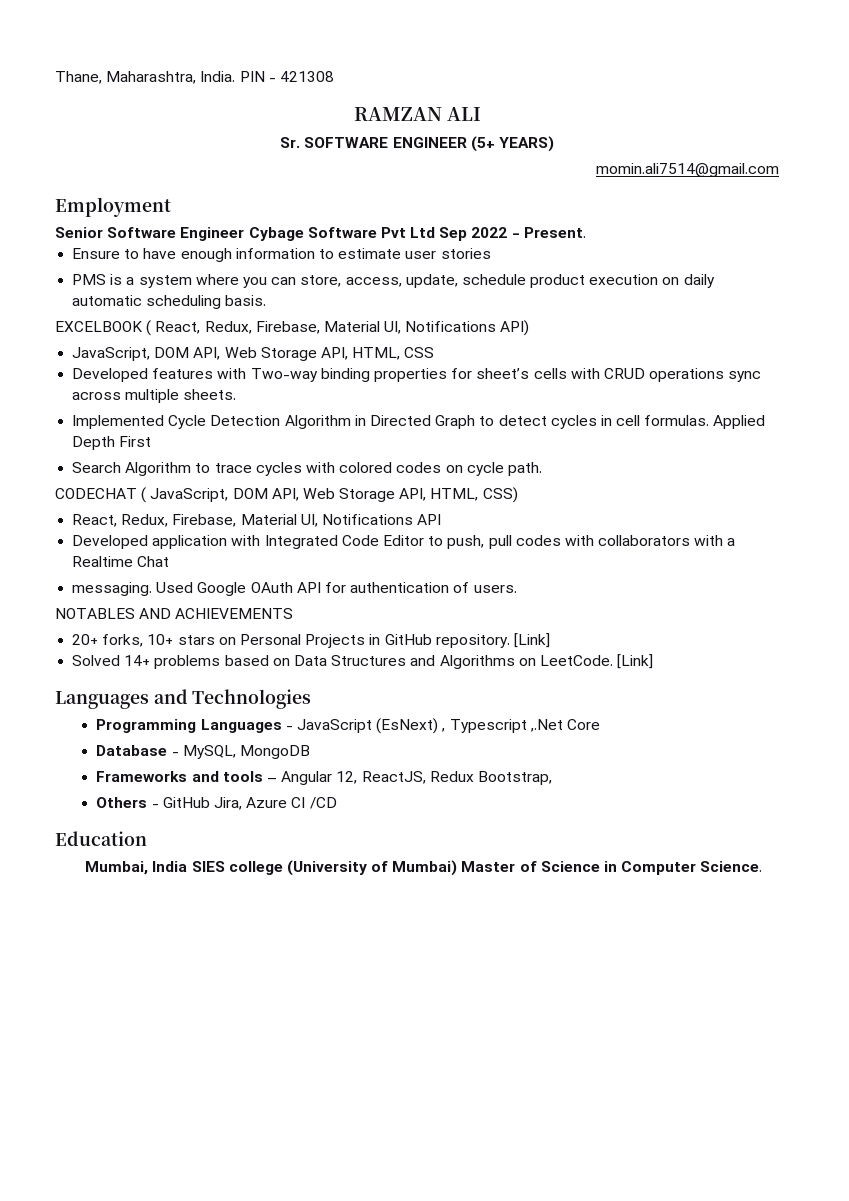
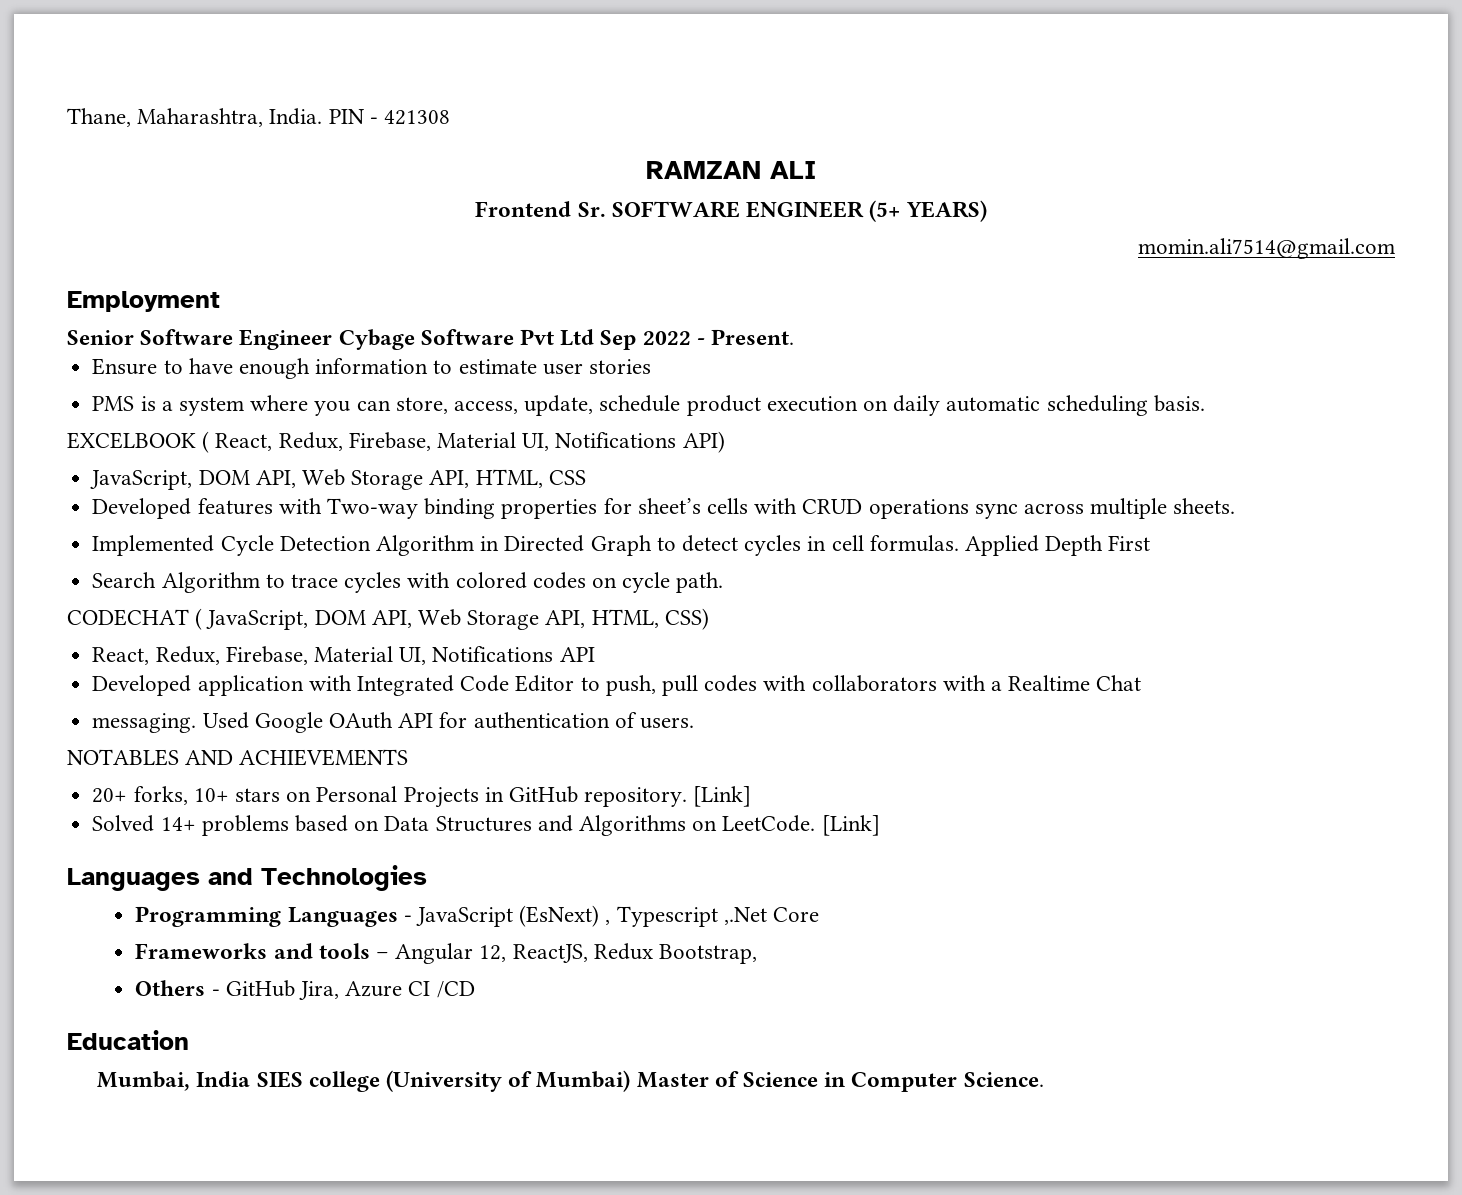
- Sr. SOFTWARE ENGINEER (5+ YEARS)
+ Frontend Sr. SOFTWARE ENGINEER (5+ YEARS)
- Database - MySQL, MongoDB

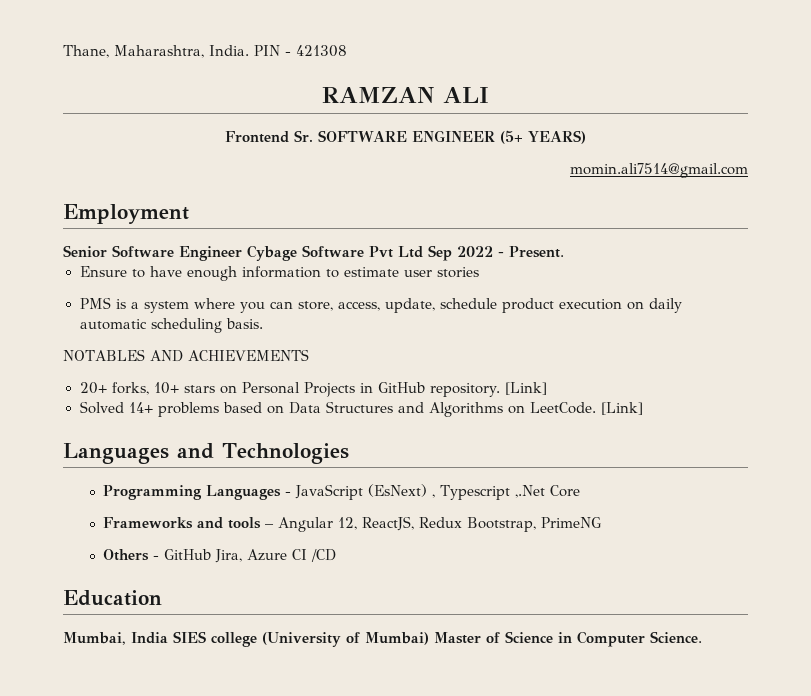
- EXCELBOOK ( React, Redux, Firebase, Material UI, Notifications API)
- JavaScript, DOM API, Web Storage API, HTML, CSS
- Developed features with Two-way binding properties for sheet’s cells with CRUD operations sync across multiple sheets.
- Implemented Cycle Detection Algorithm in Directed Graph to detect cycles in cell formulas. Applied Depth First
- Search Algorithm to trace cycles with colored codes on cycle path.
- CODECHAT ( JavaScript, DOM API, Web Storage API, HTML, CSS)
- React, Redux, Firebase, Material UI, Notifications API
- Developed application with Integrated Code Editor to push, pull codes with collaborators with a Realtime Chat
- messaging. Used Google OAuth API for authentication of users.
- Frameworks and tools – Angular 12, ReactJS, Redux Bootstrap,
+ Frameworks and tools – Angular 12, ReactJS, Redux Bootstrap, PrimeNG

